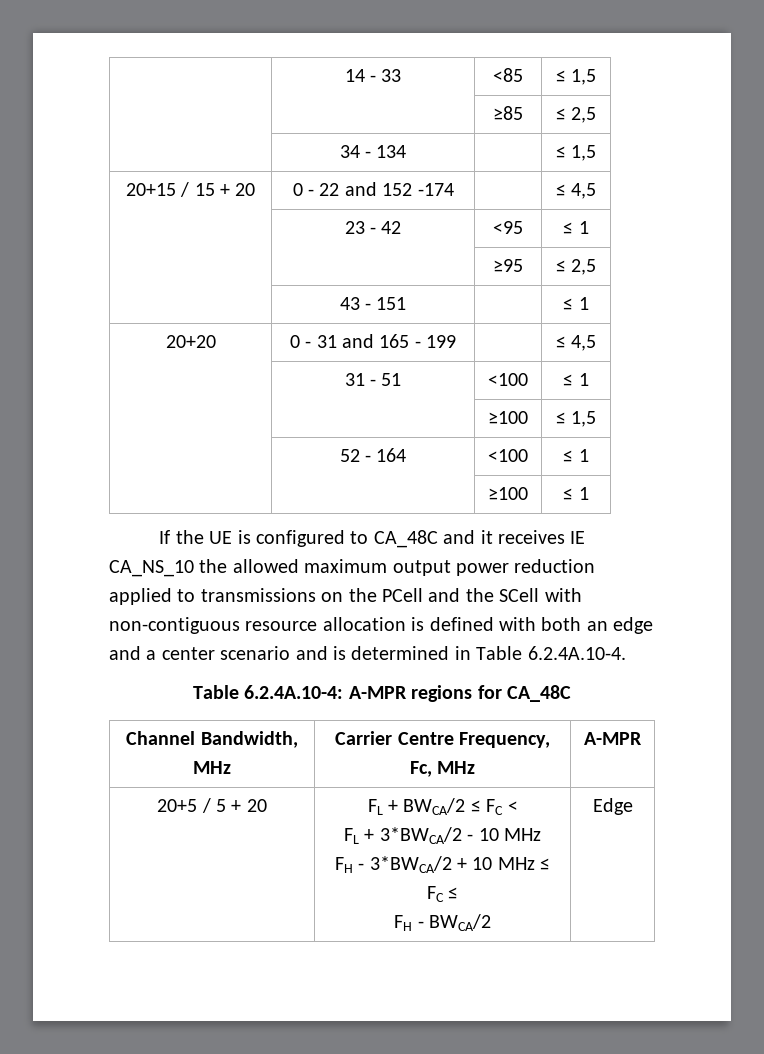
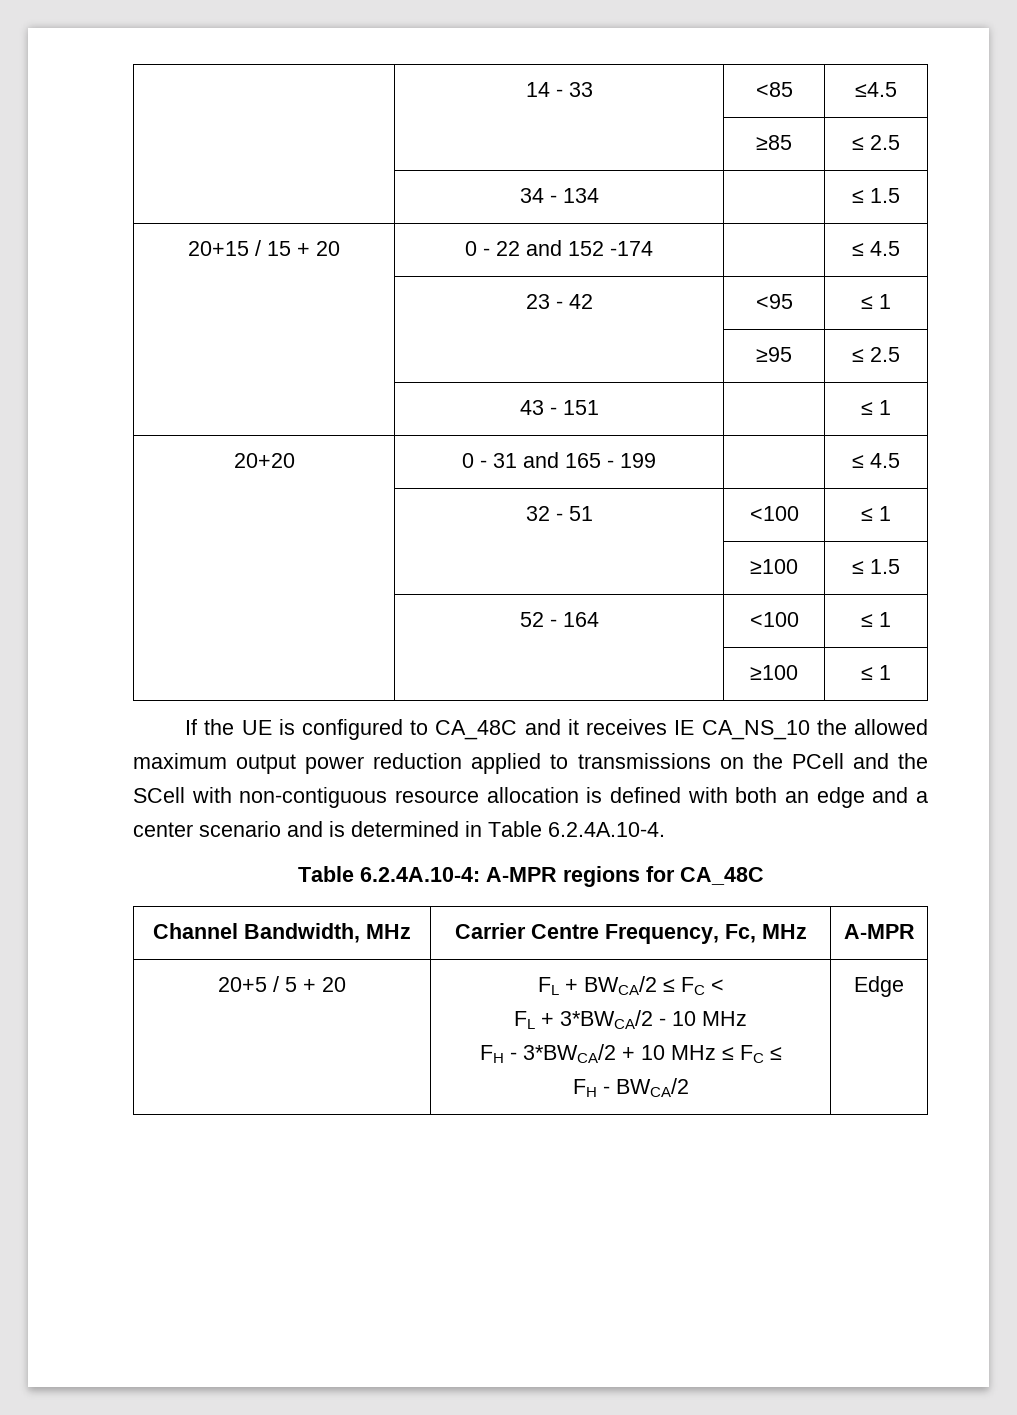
- | 14 - 33 | <85 | ≤ 1,5
+ | 14 - 33 | <85 | ≤4.5
- | | ≥85 | ≤ 2,5
+ | | ≥85 | ≤ 2.5
- | 34 - 134 | | ≤ 1,5
+ | 34 - 134 | | ≤ 1.5
- 20+15 / 15 + 20 | 0 - 22 and 152 -174 | | ≤ 4,5
+ 20+15 / 15 + 20 | 0 - 22 and 152 -174 | | ≤ 4.5
- | | ≥95 | ≤ 2,5
+ | | ≥95 | ≤ 2.5
- 20+20 | 0 - 31 and 165 - 199 | | ≤ 4,5
- | 31 - 51 | <100 | ≤ 1
+ 20+20 | 0 - 31 and 165 - 199 | | ≤ 4.5
+ | 32 - 51 | <100 | ≤ 1
- | | ≥100 | ≤ 1,5
+ | | ≥100 | ≤ 1.5

